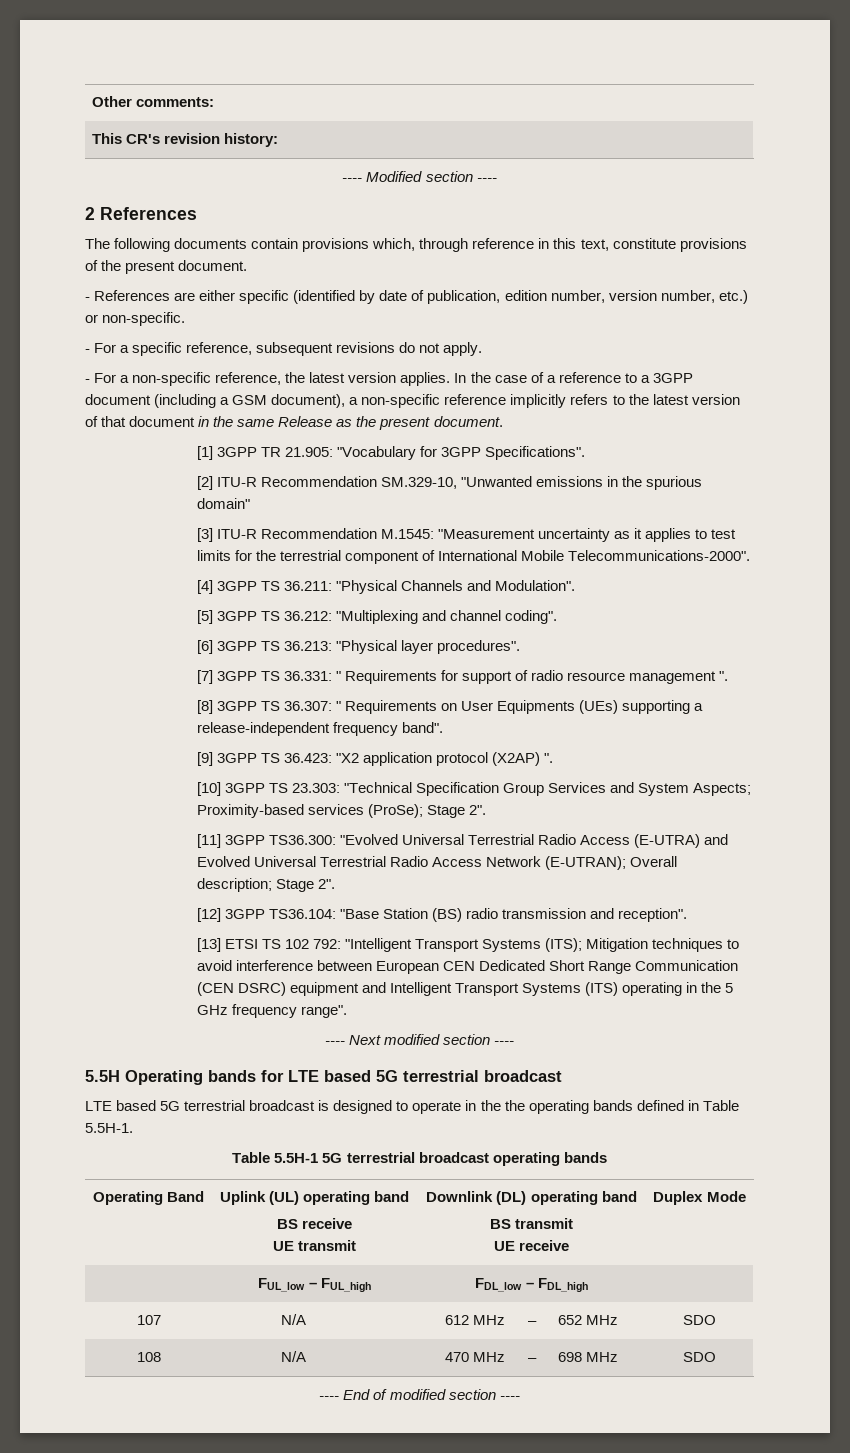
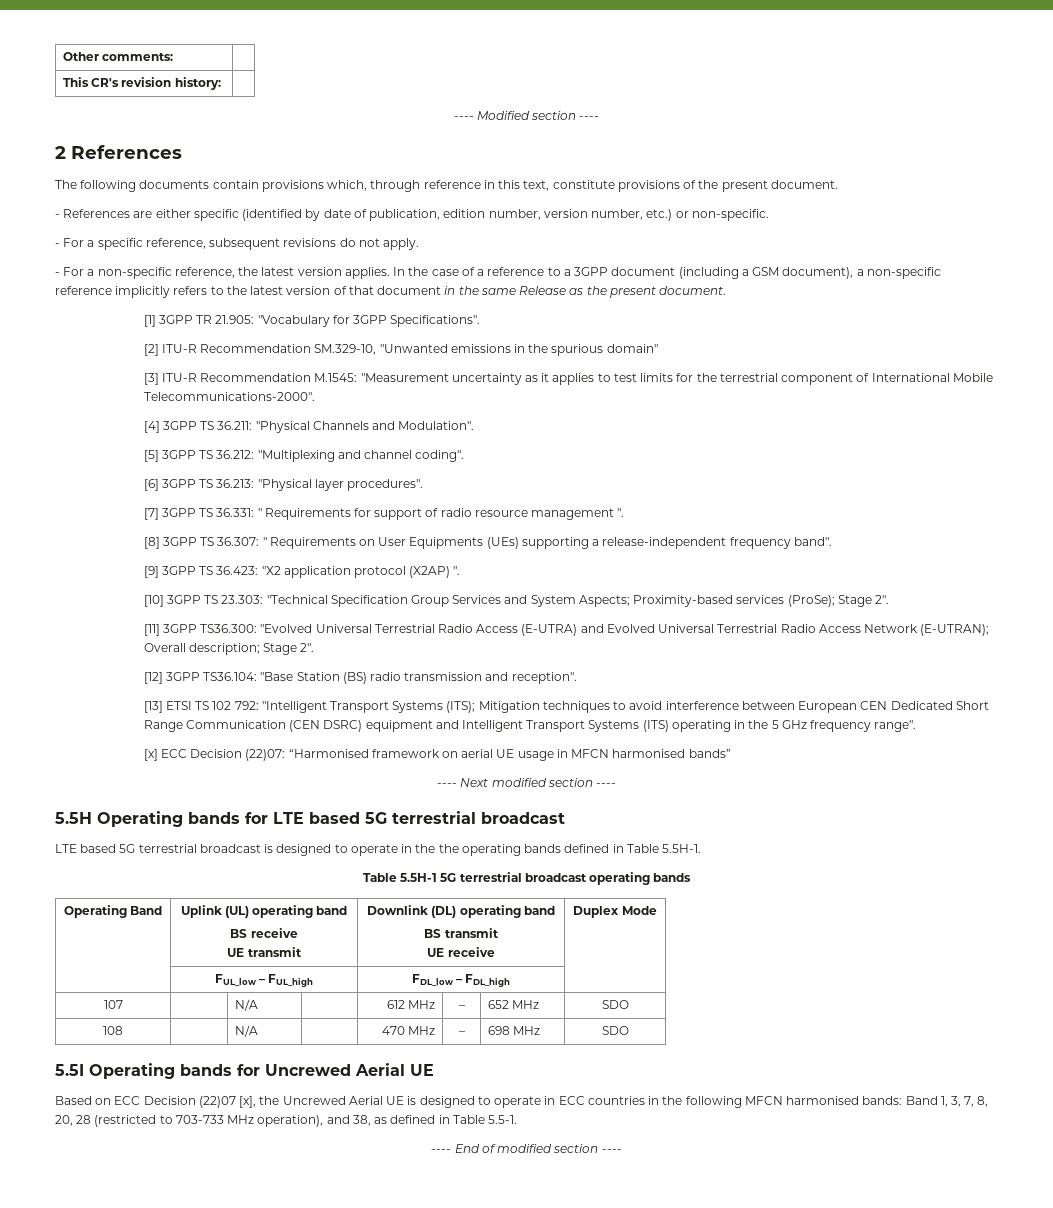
+ [x] ECC Decision (22)07: “Harmonised framework on aerial UE usage in MFCN harmonised bands”
+ 5.5I Operating bands for Uncrewed Aerial UE
+ Based on ECC Decision (22)07 [x], the Uncrewed Aerial UE is designed to operate in ECC countries in the following MFCN harmonised bands: Band 1, 3, 7, 8, 20, 28 (restricted to 703-733 MHz operation), and 38, as defined in Table 5.5-1.

